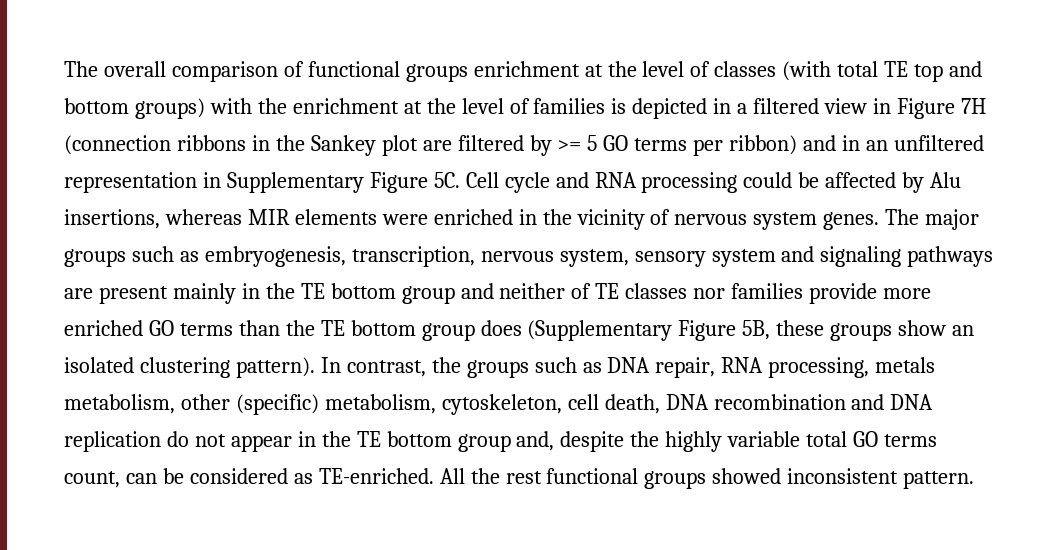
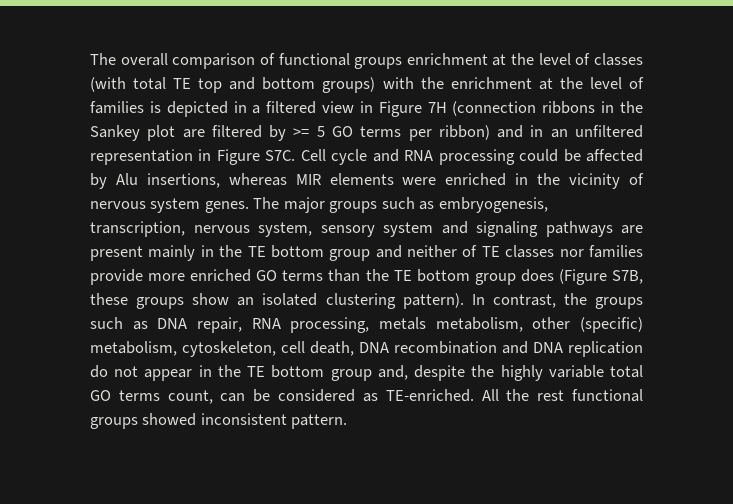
- The overall comparison of functional groups enrichment at the level of classes (with total TE top and bottom groups) with the enrichment at the level of families is depicted in a filtered view in Figure 7H (connection ribbons in the Sankey plot are filtered by >= 5 GO terms per ribbon) and in an unfiltered representation in Supplementary Figure 5C. Cell cycle and RNA processing could be affected by Alu insertions, whereas MIR elements were enriched in the vicinity of nervous system genes.
+ The overall comparison of functional groups enrichment at the level of classes (with total TE top and bottom groups) with the enrichment at the level of families is depicted in a filtered view in Figure 7H (connection ribbons in the Sankey plot are filtered by >= 5 GO terms per ribbon) and in an unfiltered representation in Figure S7C. Cell cycle and RNA processing could be affected by Alu insertions, whereas MIR elements were enriched in the vicinity of nervous system genes.
- The major groups such as embryogenesis, transcription, nervous system, sensory system and signaling pathways are present mainly in the TE bottom group and neither of TE classes nor families provide more enriched GO terms than the TE bottom group does (Supplementary Figure 5B, these groups show an isolated clustering pattern).
+ The major groups such as embryogenesis, transcription, nervous system, sensory system and signaling pathways are present mainly in the TE bottom group and neither of TE classes nor families provide more enriched GO terms than the TE bottom group does (Figure S7B, these groups show an isolated clustering pattern).

